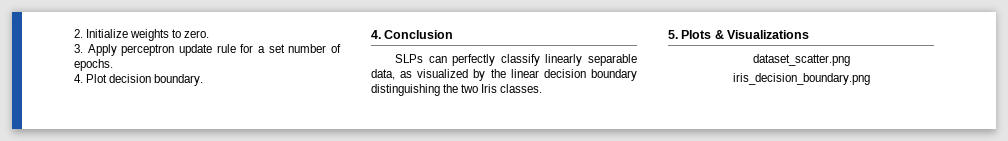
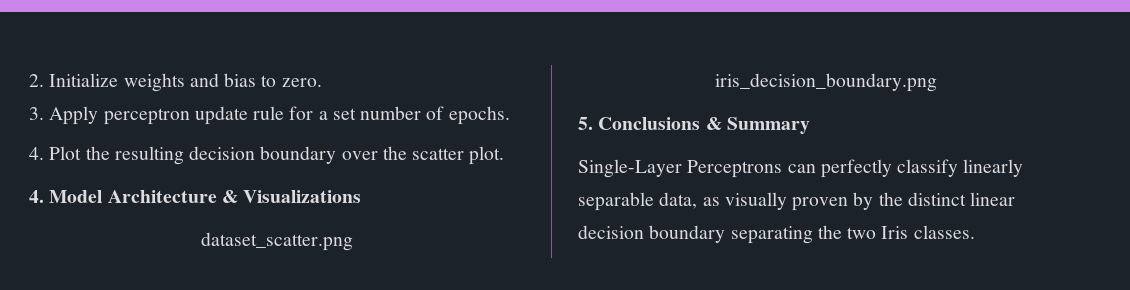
- 2. Initialize weights to zero.
+ 2. Initialize weights and bias to zero.
- 4. Plot decision boundary.
- 4. Conclusion
- SLPs can perfectly classify linearly separable data, as visualized by the linear decision boundary distinguishing the two Iris classes.
+ 4. Plot the resulting decision boundary over the scatter plot.
+ 4. Model Architecture & Visualizations
+ dataset_scatter.png
+ iris_decision_boundary.png
+ 5. Conclusions & Summary
+ Single-Layer Perceptrons can perfectly classify linearly separable data, as visually proven by the distinct linear decision boundary separating the two Iris classes.
- 5. Plots & Visualizations
- dataset_scatter.png
- iris_decision_boundary.png

